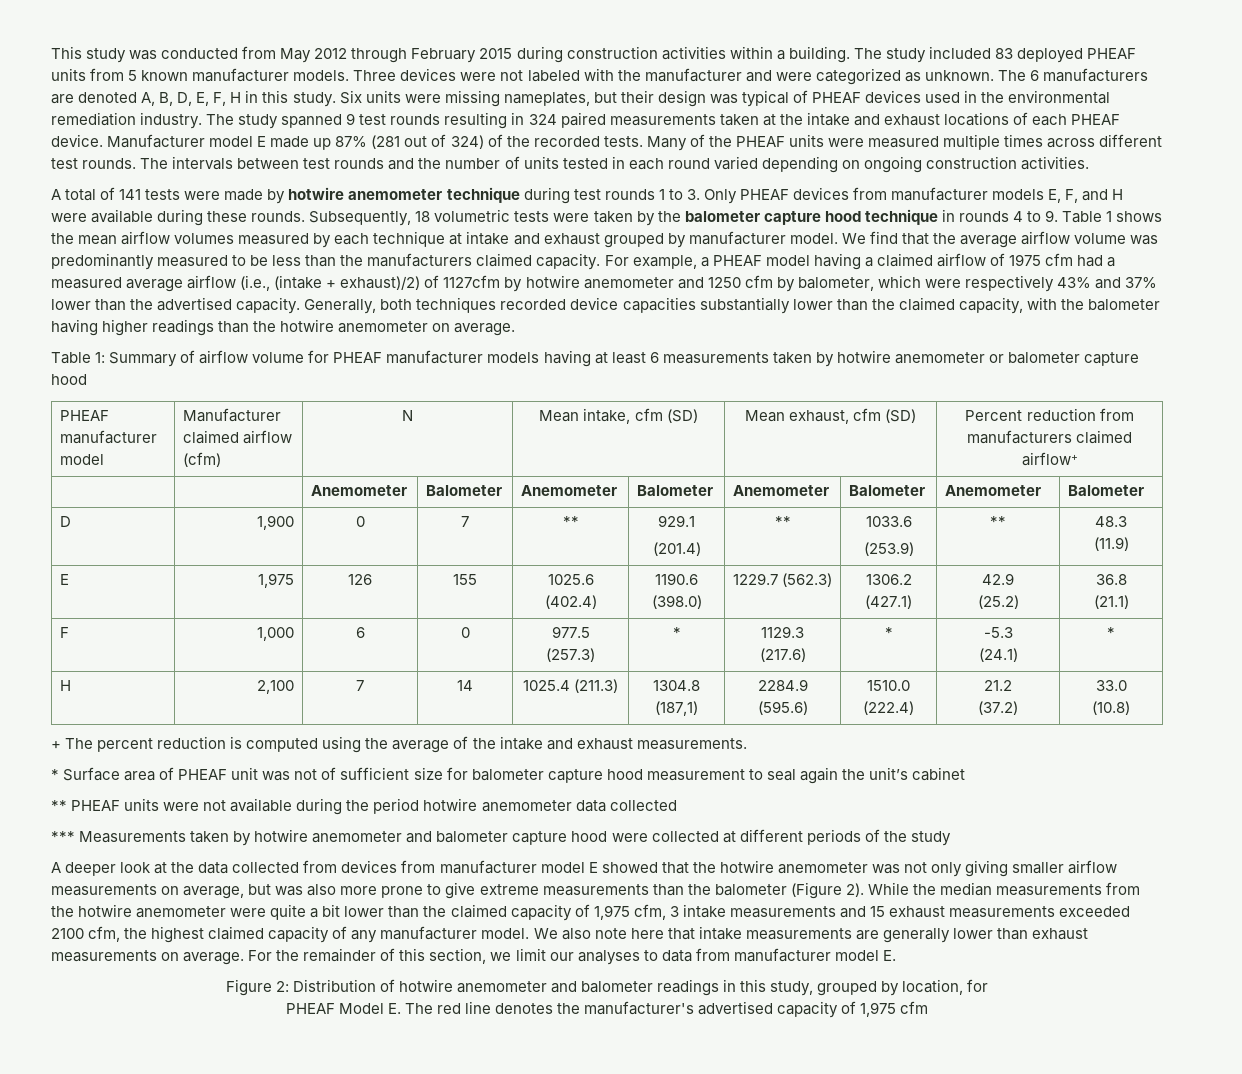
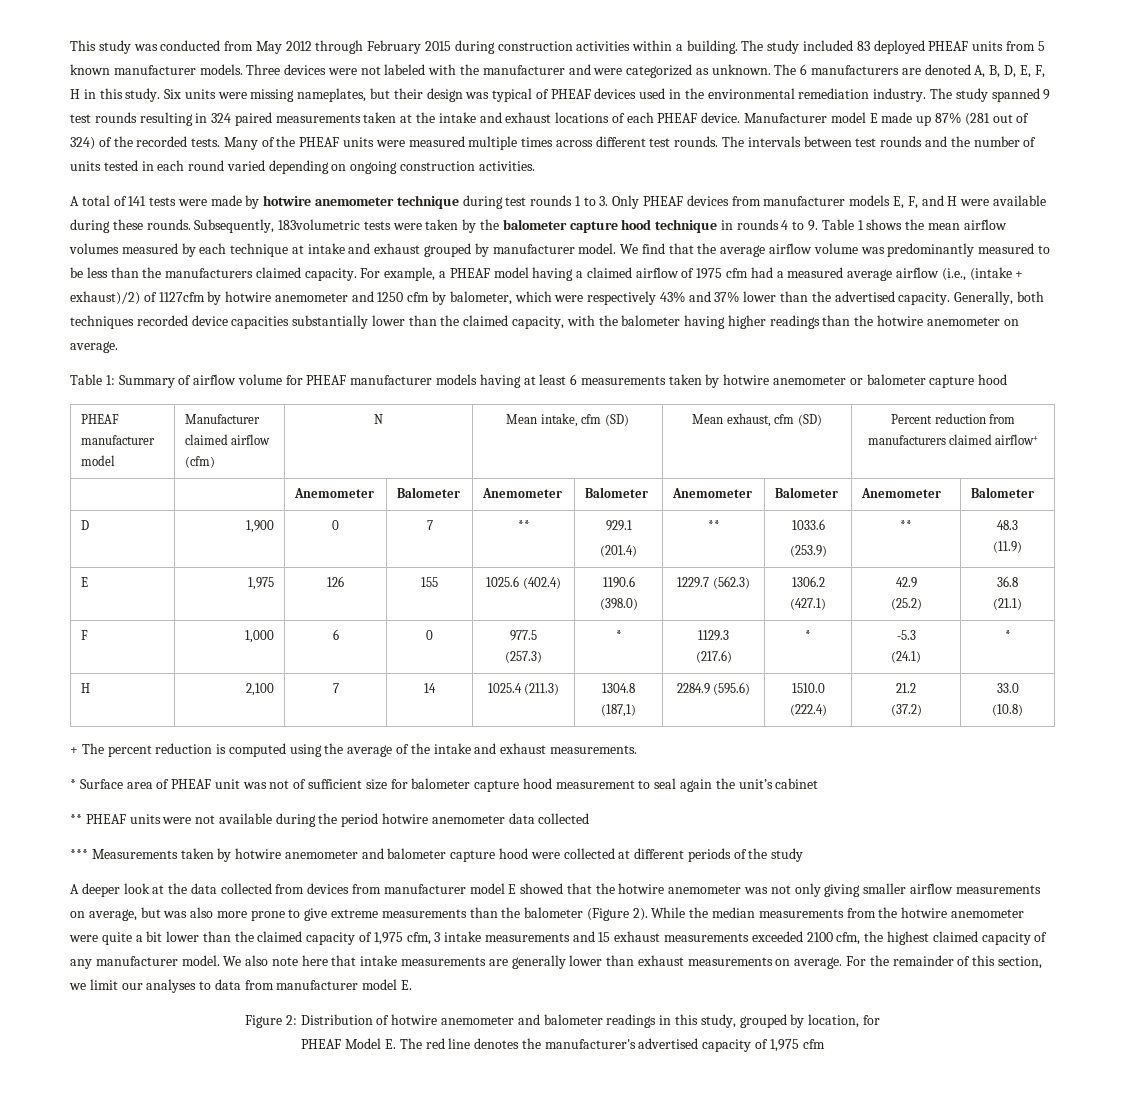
- Subsequently, 18 volumetric tests were taken by the balometer capture hood technique in rounds 4 to 9. Table 1 shows the mean airflow volumes measured by each technique at intake and exhaust grouped by manufacturer model.
+ Subsequently, 183volumetric tests were taken by the balometer capture hood technique in rounds 4 to 9. Table 1 shows the mean airflow volumes measured by each technique at intake and exhaust grouped by manufacturer model.

